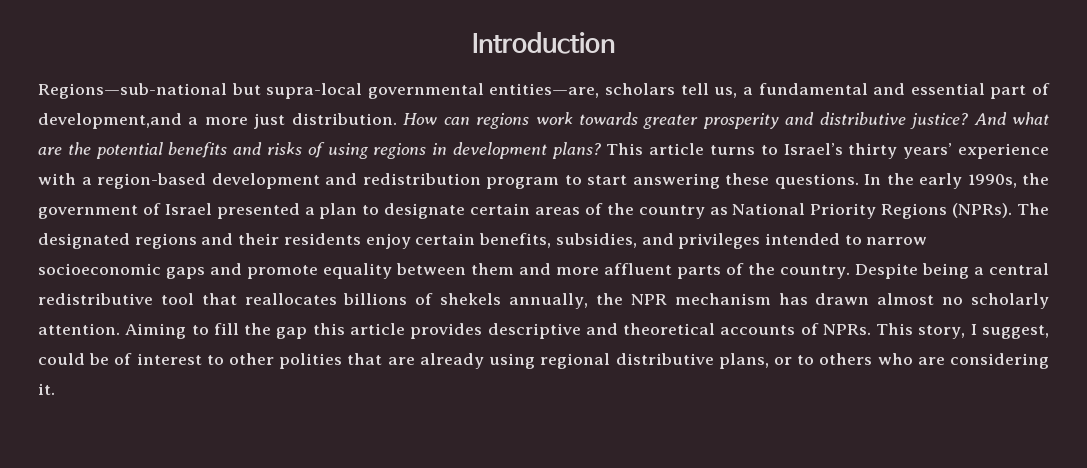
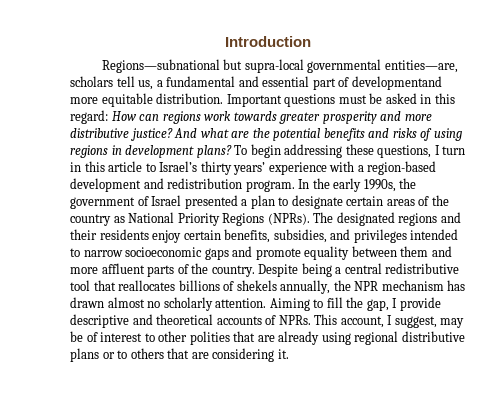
- Regions—sub-national but supra-local governmental entities—are, scholars tell us, a fundamental and essential part of development,and a more just distribution. How can regions work towards greater prosperity and distributive justice?
+ Regions—subnational but supra-local governmental entities—are, scholars tell us, a fundamental and essential part of developmentand more equitable distribution. Important questions must be asked in this regard: How can regions work towards greater prosperity and more distributive justice?
- This article turns to Israel’s thirty years’ experience with a region-based development and redistribution program to start answering these questions.
+ To begin addressing these questions, I turn in this article to Israel’s thirty years’ experience with a region-based development and redistribution program.
- Aiming to fill the gap this article provides descriptive and theoretical accounts of NPRs.
+ Aiming to fill the gap, I provide descriptive and theoretical accounts of NPRs.
- This story, I suggest, could be of interest to other polities that are already using regional distributive plans, or to others who are considering it.
+ This account, I suggest, may be of interest to other polities that are already using regional distributive plans or to others that are considering it.

